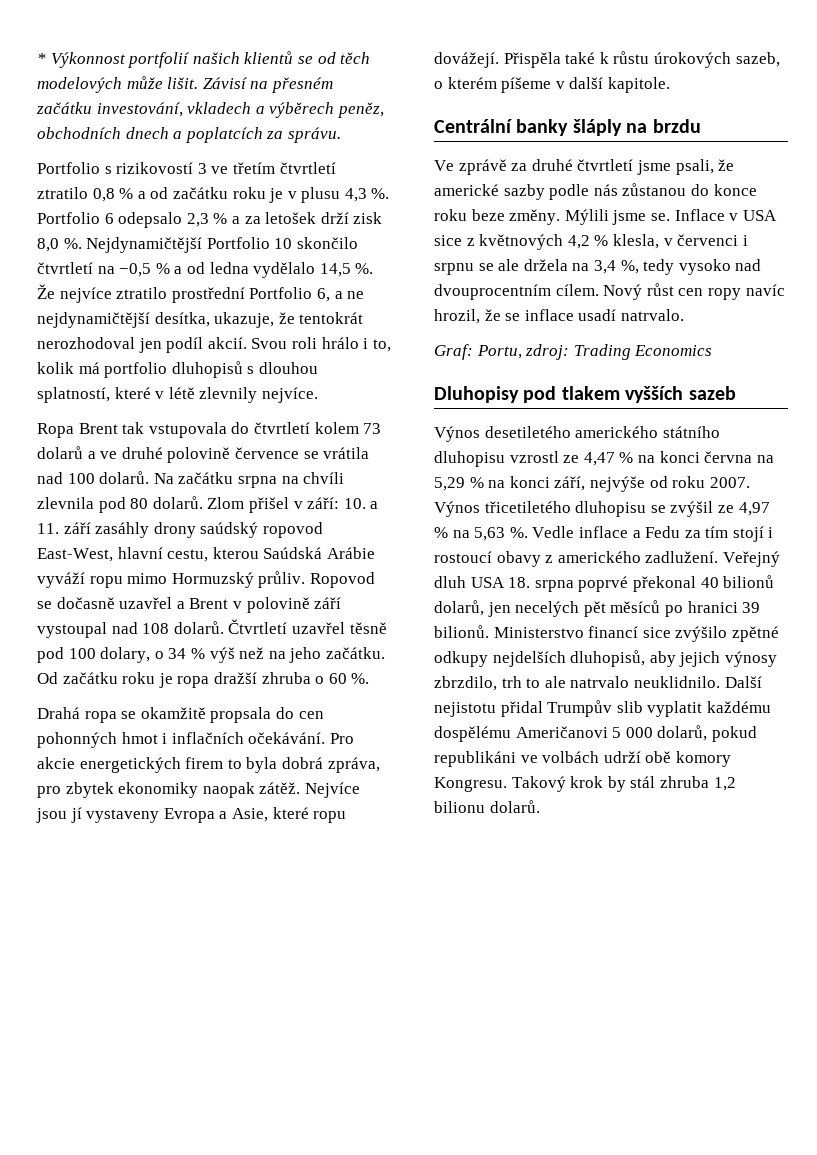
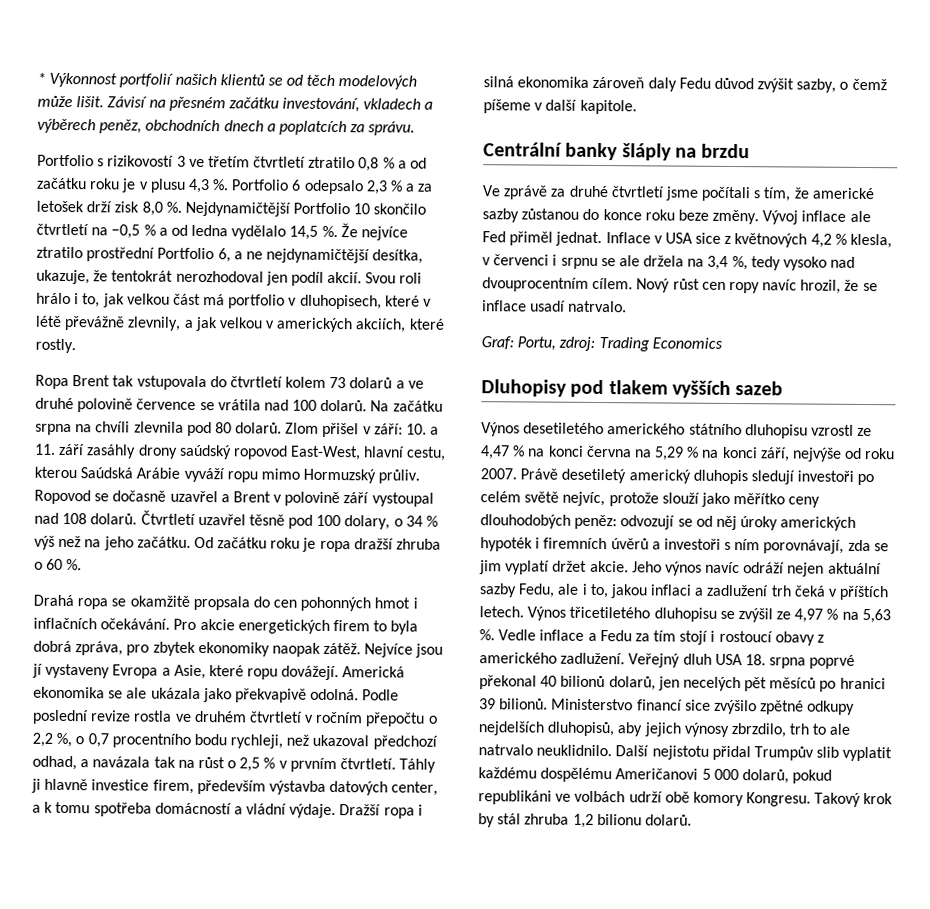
- Svou roli hrálo i to, kolik má portfolio dluhopisů s dlouhou splatností, které v létě zlevnily nejvíce.
+ Svou roli hrálo i to, jak velkou část má portfolio v dluhopisech, které v létě převážně zlevnily, a jak velkou v amerických akciích, které rostly.
- Přispěla také k růstu úrokových sazeb, o kterém píšeme v další kapitole.
+ Americká ekonomika se ale ukázala jako překvapivě odolná. Podle poslední revize rostla ve druhém čtvrtletí v ročním přepočtu o 2,2 %, o 0,7 procentního bodu rychleji, než ukazoval předchozí odhad, a navázala tak na růst o 2,5 % v prvním čtvrtletí. Táhly ji hlavně investice firem, především výstavba datových center, a k tomu spotřeba domácností a vládní výdaje. Dražší ropa i silná ekonomika zároveň daly Fedu důvod zvýšit sazby, o čemž píšeme v další kapitole.
- Ve zprávě za druhé čtvrtletí jsme psali, že americké sazby podle nás zůstanou do konce roku beze změny.
+ Ve zprávě za druhé čtvrtletí jsme počítali s tím, že americké sazby zůstanou do konce roku beze změny.
- Mýlili jsme se.
+ Vývoj inflace ale Fed přiměl jednat.
+ Právě desetiletý americký dluhopis sledují investoři po celém světě nejvíc, protože slouží jako měřítko ceny dlouhodobých peněz: odvozují se od něj úroky amerických hypoték i firemních úvěrů a investoři s ním porovnávají, zda se jim vyplatí držet akcie. Jeho výnos navíc odráží nejen aktuální sazby Fedu, ale i to, jakou inflaci a zadlužení trh čeká v příštích letech.

